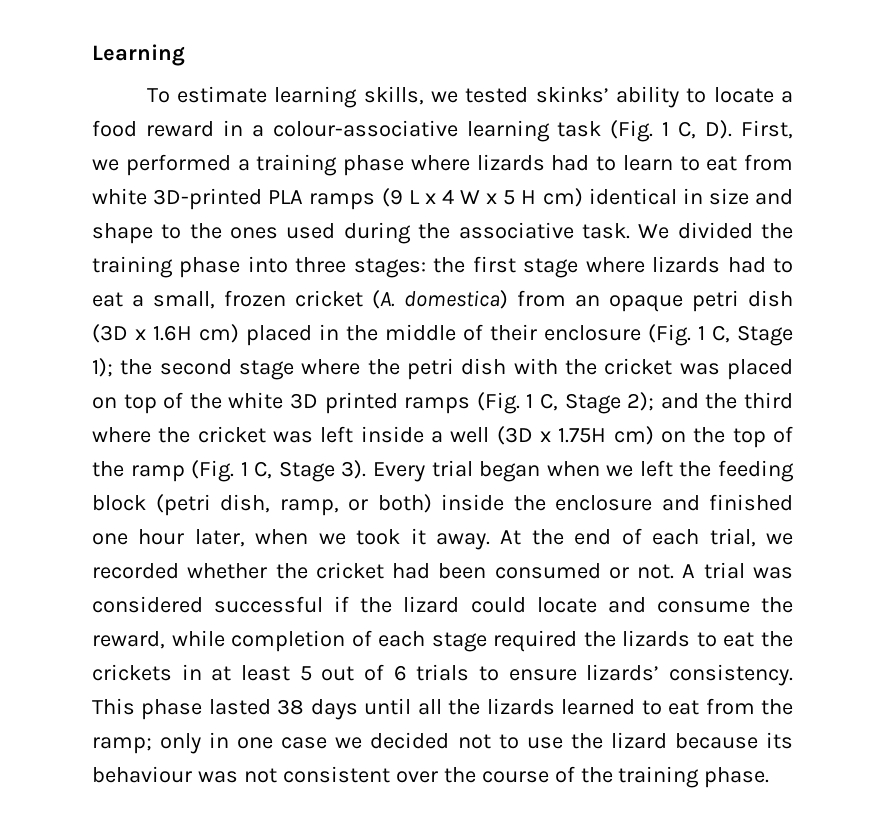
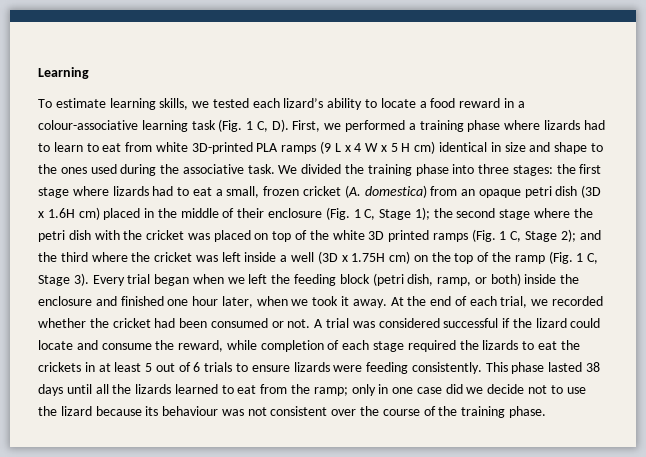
- To estimate learning skills, we tested skinks’ ability to locate a food reward in a colour-associative learning task (Fig. 1 C, D). First, we performed a training phase where lizards had to learn to eat from white 3D-printed PLA ramps (9 L x 4 W x 5 H cm) identical in size and shape to the ones used during the associative task.
+ To estimate learning skills, we tested each lizard’s ability to locate a food reward in a colour-associative learning task (Fig. 1 C, D). First, we performed a training phase where lizards had to learn to eat from white 3D-printed PLA ramps (9 L x 4 W x 5 H cm) identical in size and shape to the ones used during the associative task.
- A trial was considered successful if the lizard could locate and consume the reward, while completion of each stage required the lizards to eat the crickets in at least 5 out of 6 trials to ensure lizards’ consistency.
+ A trial was considered successful if the lizard could locate and consume the reward, while completion of each stage required the lizards to eat the crickets in at least 5 out of 6 trials to ensure lizards were feeding consistently.
- This phase lasted 38 days until all the lizards learned to eat from the ramp; only in one case we decided not to use the lizard because its behaviour was not consistent over the course of the training phase.
+ This phase lasted 38 days until all the lizards learned to eat from the ramp; only in one case did we decide not to use the lizard because its behaviour was not consistent over the course of the training phase.

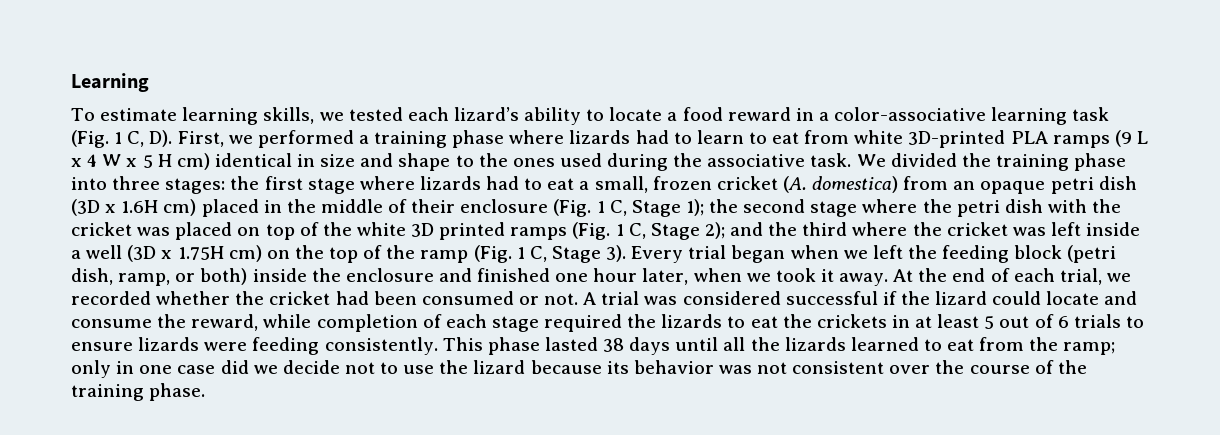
- To estimate learning skills, we tested each lizard’s ability to locate a food reward in a colour-associative learning task (Fig. 1 C, D). First, we performed a training phase where lizards had to learn to eat from white 3D-printed PLA ramps (9 L x 4 W x 5 H cm) identical in size and shape to the ones used during the associative task.
+ To estimate learning skills, we tested each lizard’s ability to locate a food reward in a color-associative learning task (Fig. 1 C, D). First, we performed a training phase where lizards had to learn to eat from white 3D-printed PLA ramps (9 L x 4 W x 5 H cm) identical in size and shape to the ones used during the associative task.
- This phase lasted 38 days until all the lizards learned to eat from the ramp; only in one case did we decide not to use the lizard because its behaviour was not consistent over the course of the training phase.
+ This phase lasted 38 days until all the lizards learned to eat from the ramp; only in one case did we decide not to use the lizard because its behavior was not consistent over the course of the training phase.

